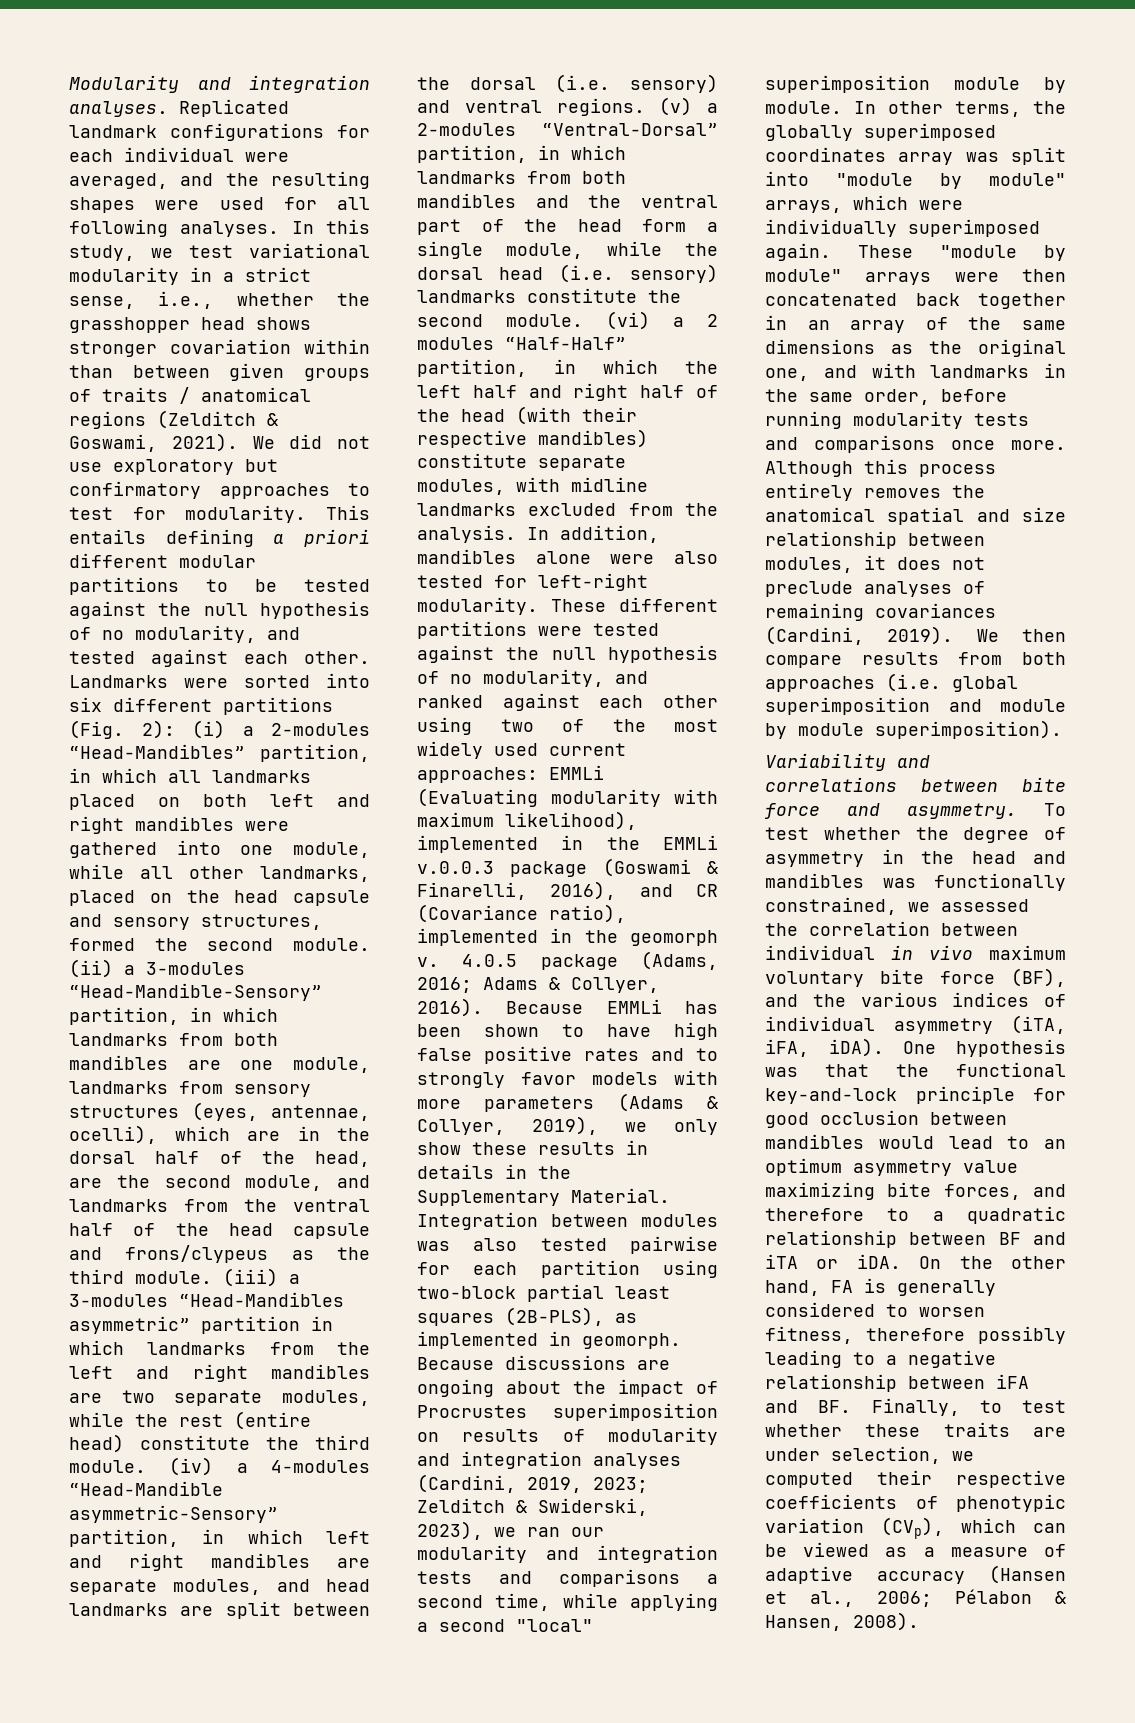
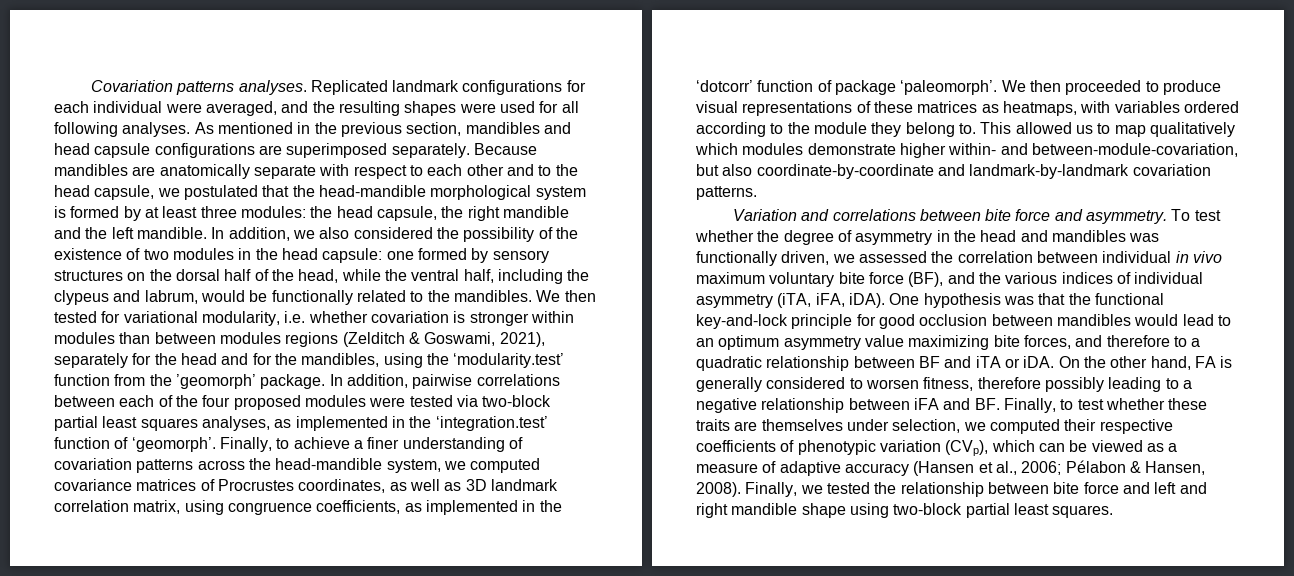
- Modularity and integration analyses.
+ Covariation patterns analyses.
- In this study, we test variational modularity in a strict sense, i.e., whether the grasshopper head shows stronger covariation within than between given groups of traits / anatomical regions (Zelditch & Goswami, 2021). We did not use exploratory but confirmatory approaches to test for modularity. This entails defining a priori different modular partitions to be tested against the null hypothesis of no modularity, and tested against each other. Landmarks were sorted into six different partitions (Fig. 2): (i) a 2-modules “Head-Mandibles” partition, in which all landmarks placed on both left and right mandibles were gathered into one module, while all other landmarks, placed on the head capsule and sensory structures, formed the second module. (ii) a 3-modules “Head-Mandible-Sensory” partition, in which landmarks from both mandibles are one module, landmarks from sensory structures (eyes, antennae, ocelli), which are in the dorsal half of the head, are the second module, and landmarks from the ventral half of the head capsule and frons/clypeus as the third module. (iii) a 3-modules “Head-Mandibles asymmetric” partition in which landmarks from the left and right mandibles are two separate modules, while the rest (entire head) constitute the third module. (iv) a 4-modules “Head-Mandible asymmetric-Sensory” partition, in which left and right mandibles are separate modules, and head landmarks are split between the dorsal (i.e. sensory) and ventral regions. (v) a 2-modules “Ventral-Dorsal” partition, in which landmarks from both mandibles and the ventral part of the head form a single module, while the dorsal head (i.e. sensory) landmarks constitute the second module. (vi) a 2 modules “Half-Half” partition, in which the left half and right half of the head (with their respective mandibles) constitute separate modules, with midline landmarks excluded from the analysis. In addition, mandibles alone were also tested for left-right modularity. These different partitions were tested against the null hypothesis of no modularity, and ranked against each other using two of the most widely used current approaches: EMMLi (Evaluating modularity with maximum likelihood), implemented in the EMMLi v.0.0.3 package (Goswami & Finarelli, 2016), and CR (Covariance ratio), implemented in the geomorph v. 4.0.5 package (Adams, 2016; Adams & Collyer, 2016). Because EMMLi has been shown to have high false positive rates and to strongly favor models with more parameters (Adams & Collyer, 2019), we only show these results in details in the Supplementary Material. Integration between modules was also tested pairwise for each partition using two-block partial least squares (2B-PLS), as implemented in geomorph. Because discussions are ongoing about the impact of Procrustes superimposition on results of modularity and integration analyses (Cardini, 2019, 2023; Zelditch & Swiderski, 2023), we ran our modularity and integration tests and comparisons a second time, while applying a second "local" superimposition module by module. In other terms, the globally superimposed coordinates array was split into "module by module" arrays, which were individually superimposed again. These "module by module" arrays were then concatenated back together in an array of the same dimensions as the original one, and with landmarks in the same order, before running modularity tests and comparisons once more. Although this process entirely removes the anatomical spatial and size relationship between modules, it does not preclude analyses of remaining covariances (Cardini, 2019). We then compare results from both approaches (i.e. global superimposition and module by module superimposition).
- Variability and correlations between bite force and asymmetry.
+ As mentioned in the previous section, mandibles and head capsule configurations are superimposed separately. Because mandibles are anatomically separate with respect to each other and to the head capsule, we postulated that the head-mandible morphological system is formed by at least three modules: the head capsule, the right mandible and the left mandible. In addition, we also considered the possibility of the existence of two modules in the head capsule: one formed by sensory structures on the dorsal half of the head, while the ventral half, including the clypeus and labrum, would be functionally related to the mandibles. We then tested for variational modularity, i.e. whether covariation is stronger within modules than between modules regions (Zelditch & Goswami, 2021), separately for the head and for the mandibles, using the ‘modularity.test’ function from the ’geomorph’ package. In addition, pairwise correlations between each of the four proposed modules were tested via two-block partial least squares analyses, as implemented in the ‘integration.test’ function of ‘geomorph’. Finally, to achieve a finer understanding of covariation patterns across the head-mandible system, we computed covariance matrices of Procrustes coordinates, as well as 3D landmark correlation matrix, using congruence coefficients, as implemented in the ‘dotcorr’ function of package ‘paleomorph’. We then proceeded to produce visual representations of these matrices as heatmaps, with variables ordered according to the module they belong to. This allowed us to map qualitatively which modules demonstrate higher within- and between-module-covariation, but also coordinate-by-coordinate and landmark-by-landmark covariation patterns.
+ Variation and correlations between bite force and asymmetry.
- To test whether the degree of asymmetry in the head and mandibles was functionally constrained, we assessed the correlation between individual in vivo maximum voluntary bite force (BF), and the various indices of individual asymmetry (iTA, iFA, iDA).
+ To test whether the degree of asymmetry in the head and mandibles was functionally driven, we assessed the correlation between individual in vivo maximum voluntary bite force (BF), and the various indices of individual asymmetry (iTA, iFA, iDA).
- On the other hand, FA is generally considered to worsen fitness, therefore possibly leading to a negative relationship between iFA and BF. Finally, to test whether these traits are under selection, we computed their respective coefficients of phenotypic variation (CVp), which can be viewed as a measure of adaptive accuracy (Hansen et al., 2006; Pélabon & Hansen, 2008).
+ On the other hand, FA is generally considered to worsen fitness, therefore possibly leading to a negative relationship between iFA and BF. Finally, to test whether these traits are themselves under selection, we computed their respective coefficients of phenotypic variation (CVp), which can be viewed as a measure of adaptive accuracy (Hansen et al., 2006; Pélabon & Hansen, 2008).
+ Finally, we tested the relationship between bite force and left and right mandible shape using two-block partial least squares.

